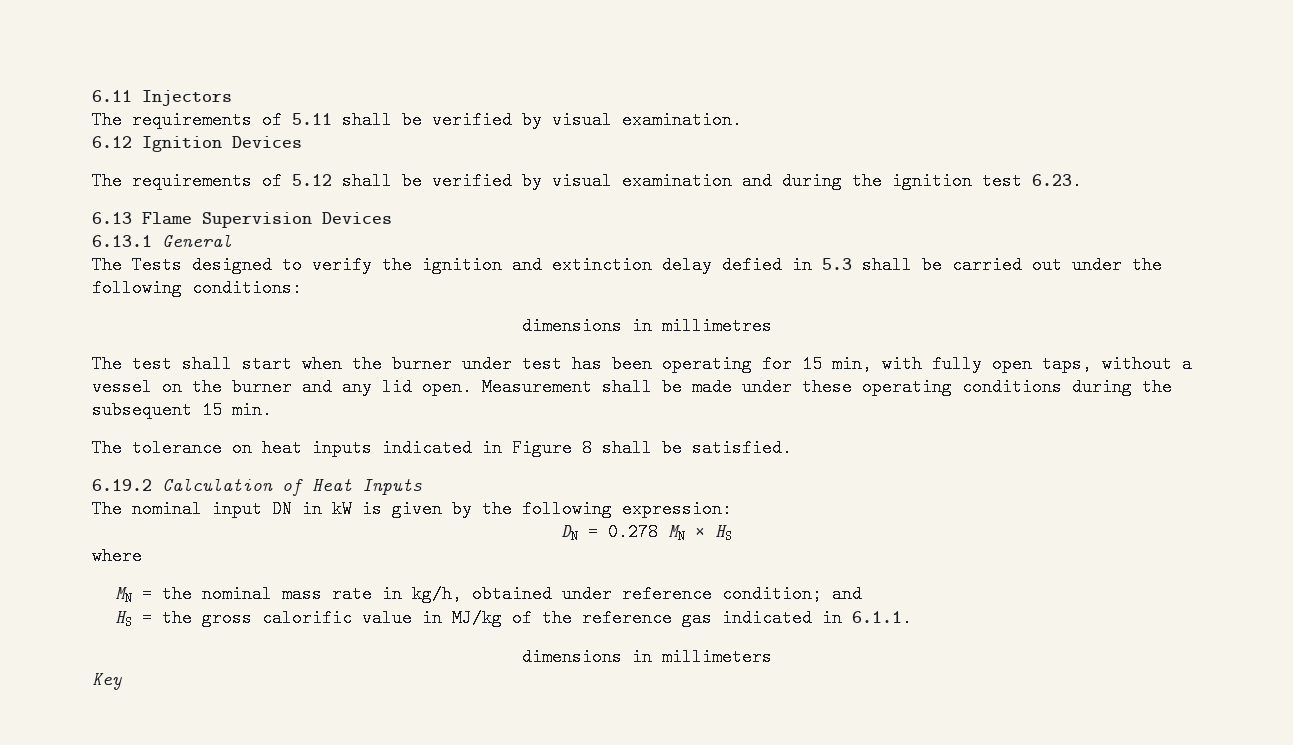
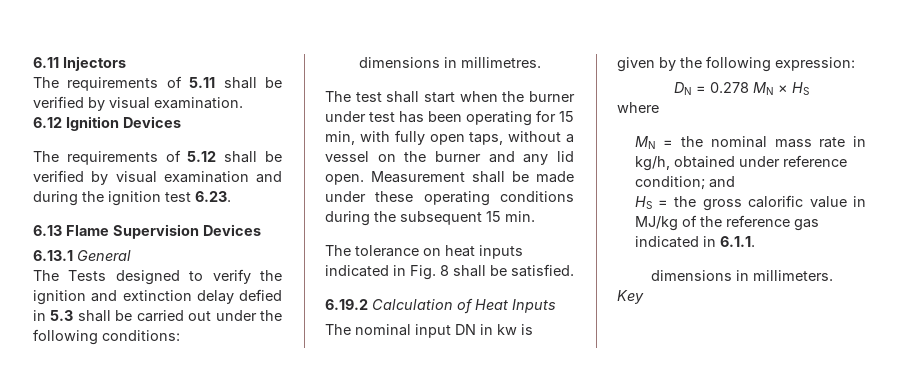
- dimensions in millimetres
+ dimensions in millimetres.
- The tolerance on heat inputs indicated in Figure 8 shall be satisfied.
+ The tolerance on heat inputs indicated in Fig. 8 shall be satisfied.
- The nominal input DN in kW is given by the following expression:
+ The nominal input DN in kw is given by the following expression:
- dimensions in millimeters
+ dimensions in millimeters.

